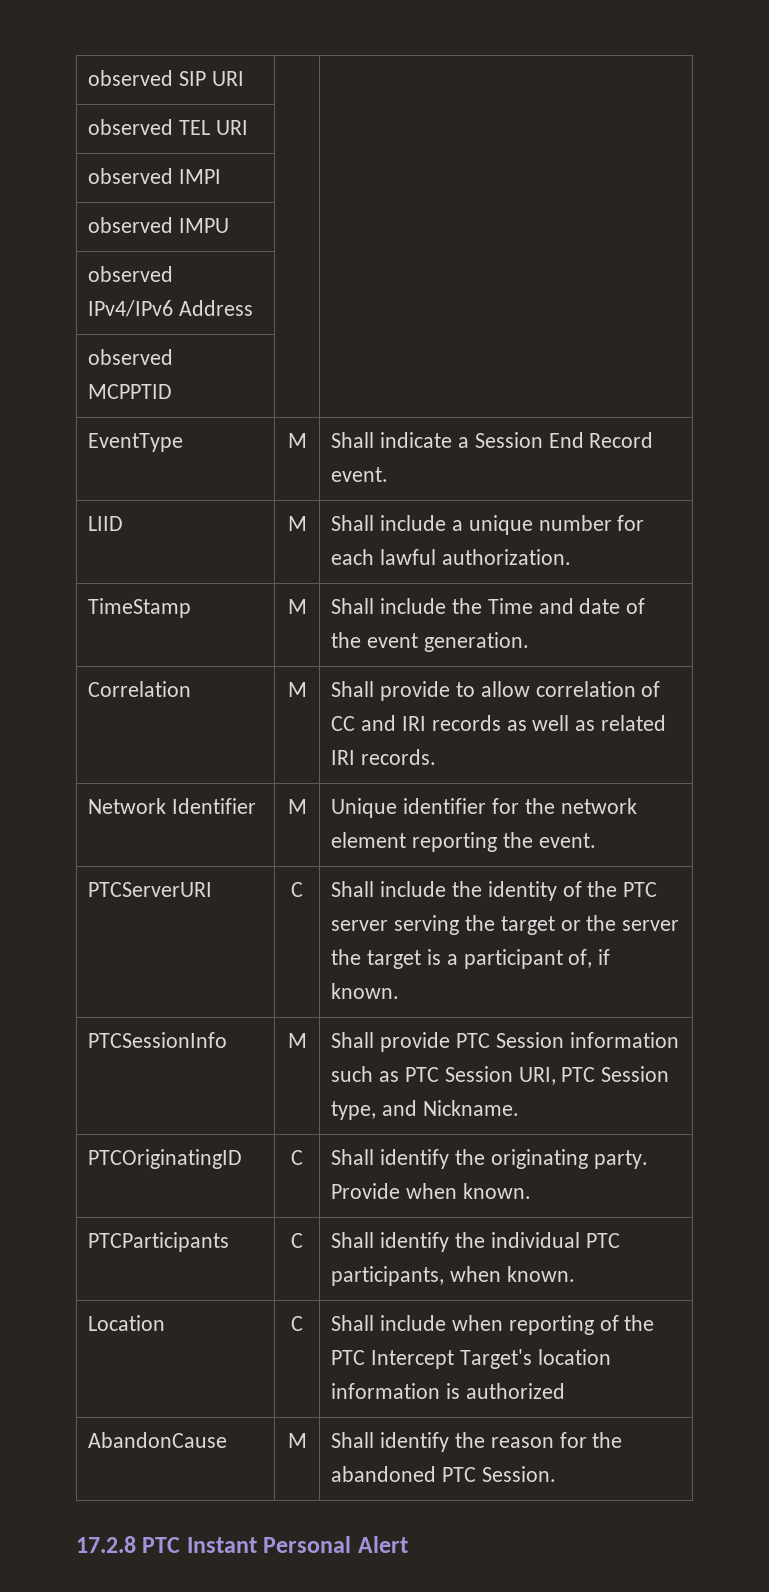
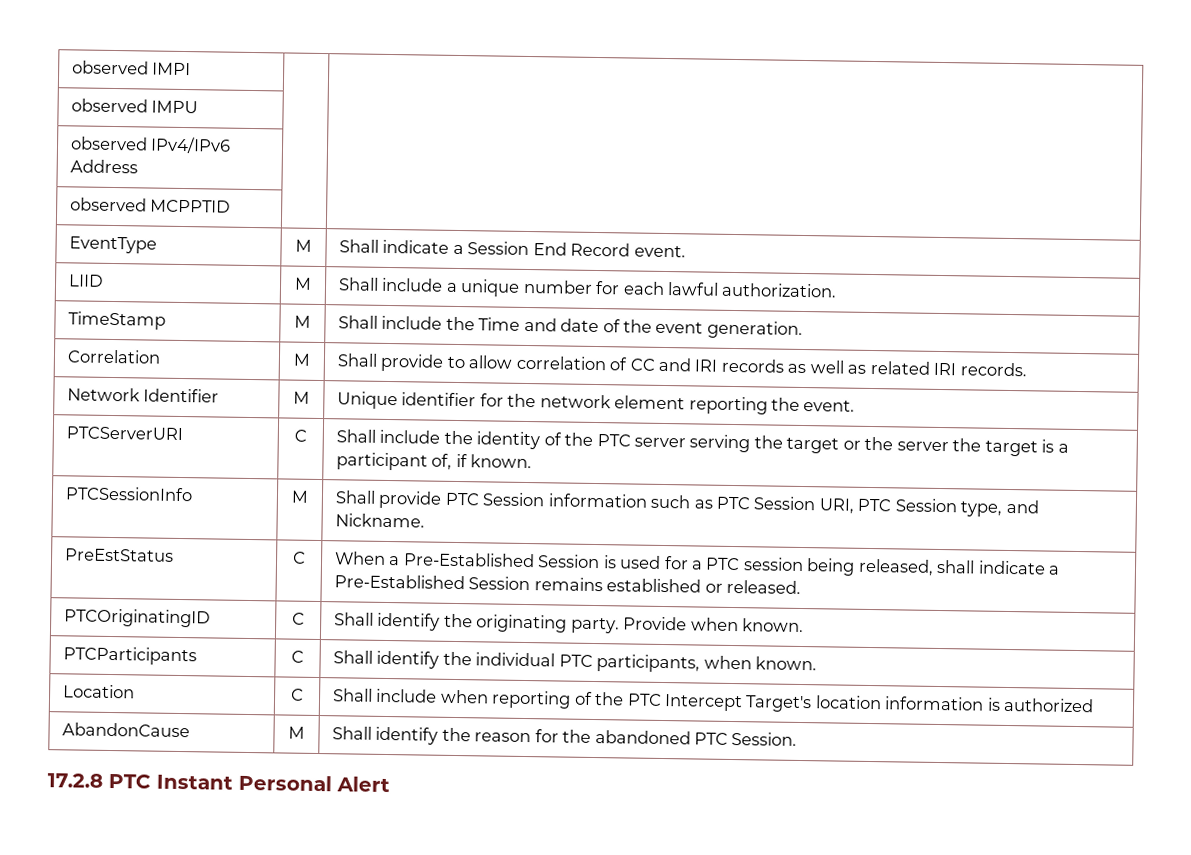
- observed SIP URI | |
- observed TEL URI | |
+ PreEstStatus | C | When a Pre-Established Session is used for a PTC session being released, shall indicate a Pre-Established Session remains established or released.

